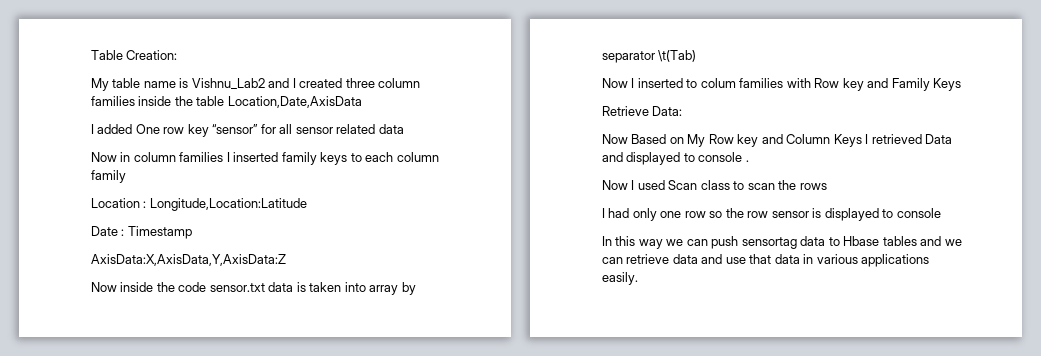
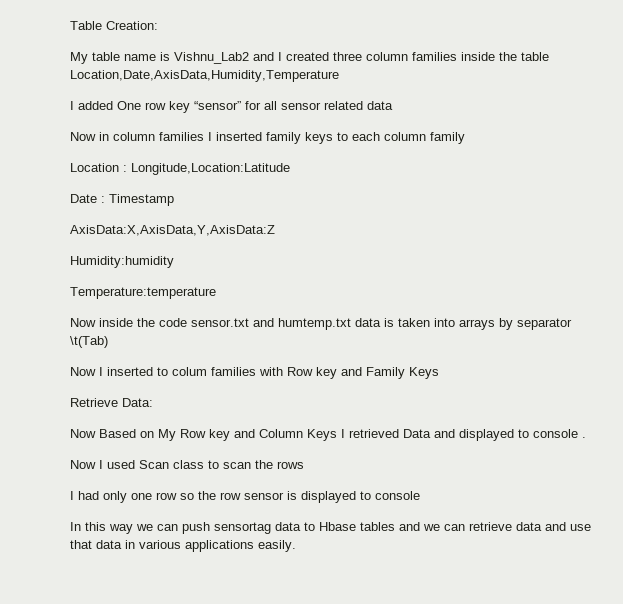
- My table name is Vishnu_Lab2 and I created three column families inside the table Location,Date,AxisData
+ My table name is Vishnu_Lab2 and I created three column families inside the table Location,Date,AxisData,Humidity,Temperature
+ Humidity:humidity
+ Temperature:temperature
- Now inside the code sensor.txt data is taken into array by separator \t(Tab)
+ Now inside the code sensor.txt and humtemp.txt data is taken into arrays by separator \t(Tab)

